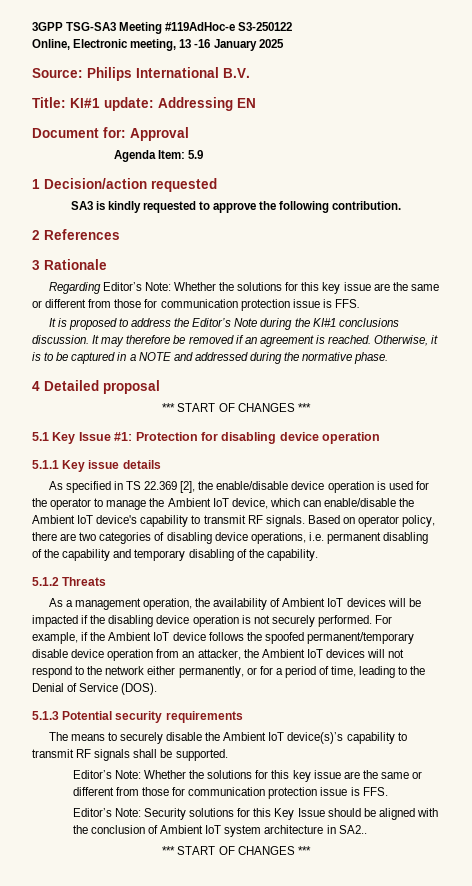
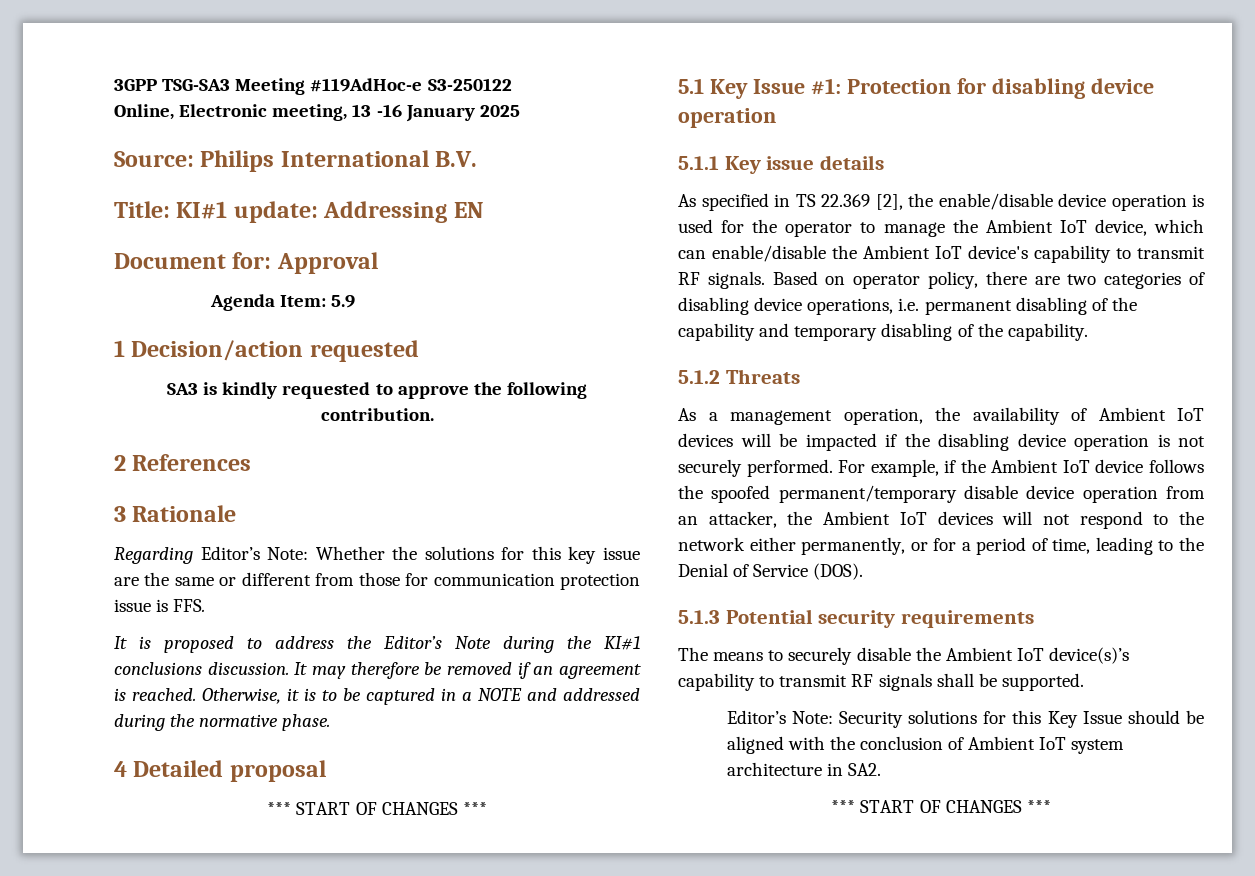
  The means to securely disable the Ambient IoT device(s)’s capability to transmit RF signals shall be supported.
- Editor’s Note: Whether the solutions for this key issue are the same or different from those for communication protection issue is FFS.
- Editor’s Note: Security solutions for this Key Issue should be aligned with the conclusion of Ambient IoT system architecture in SA2..
+ Editor’s Note: Security solutions for this Key Issue should be aligned with the conclusion of Ambient IoT system architecture in SA2.

